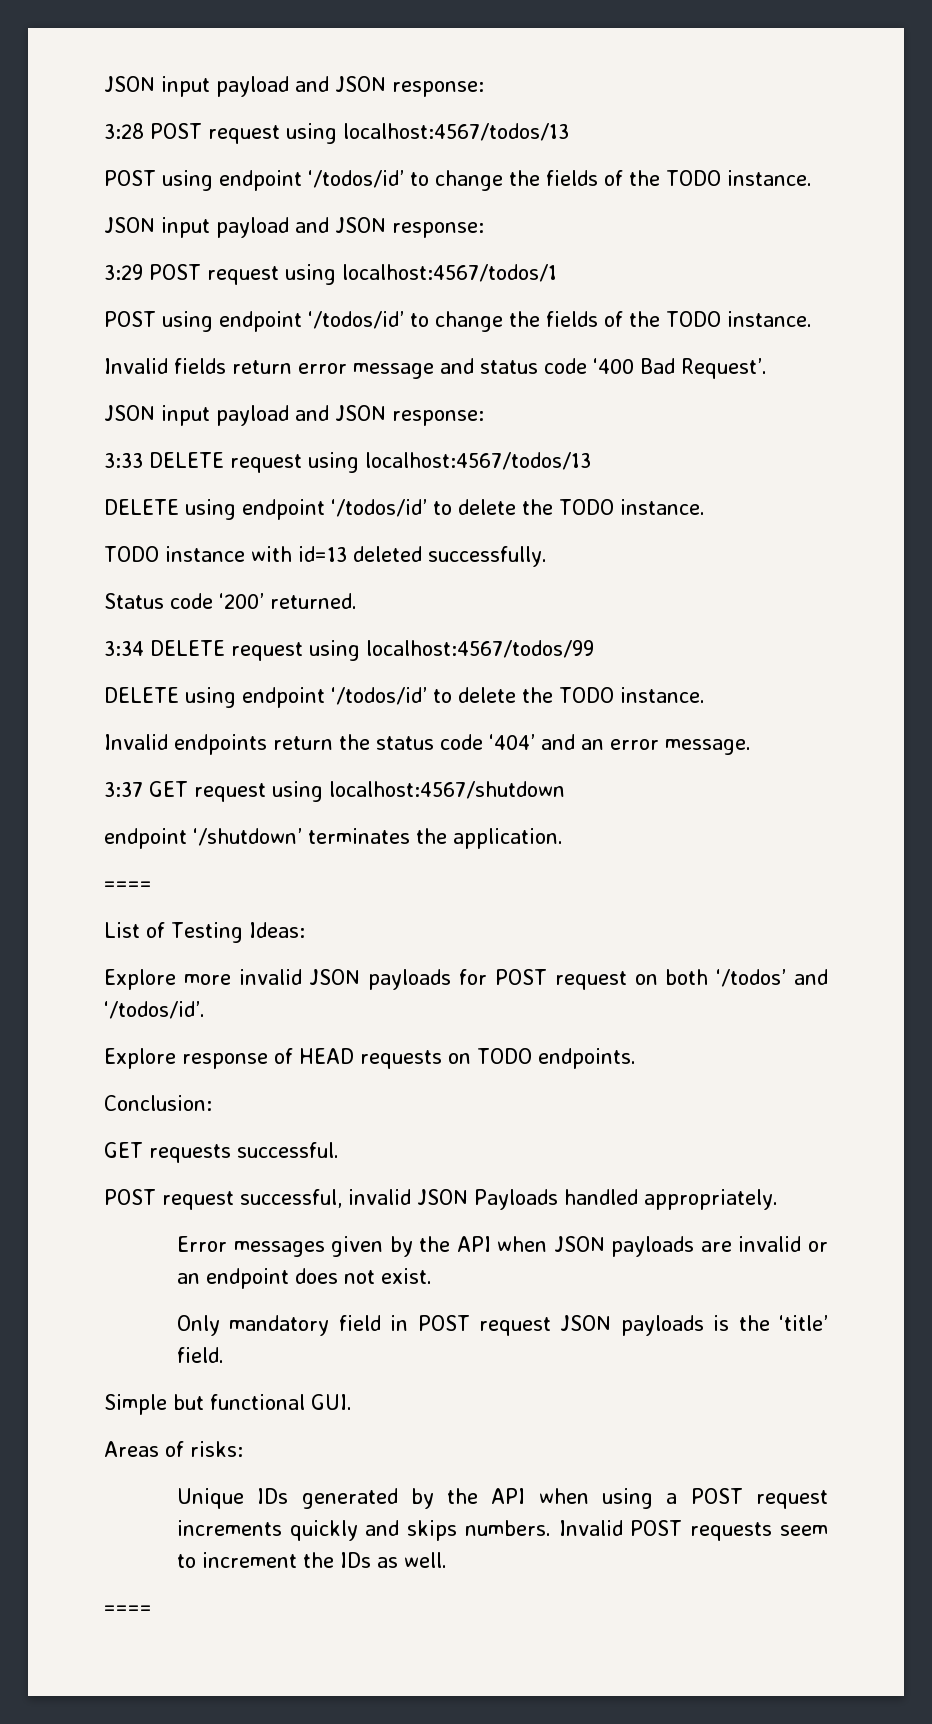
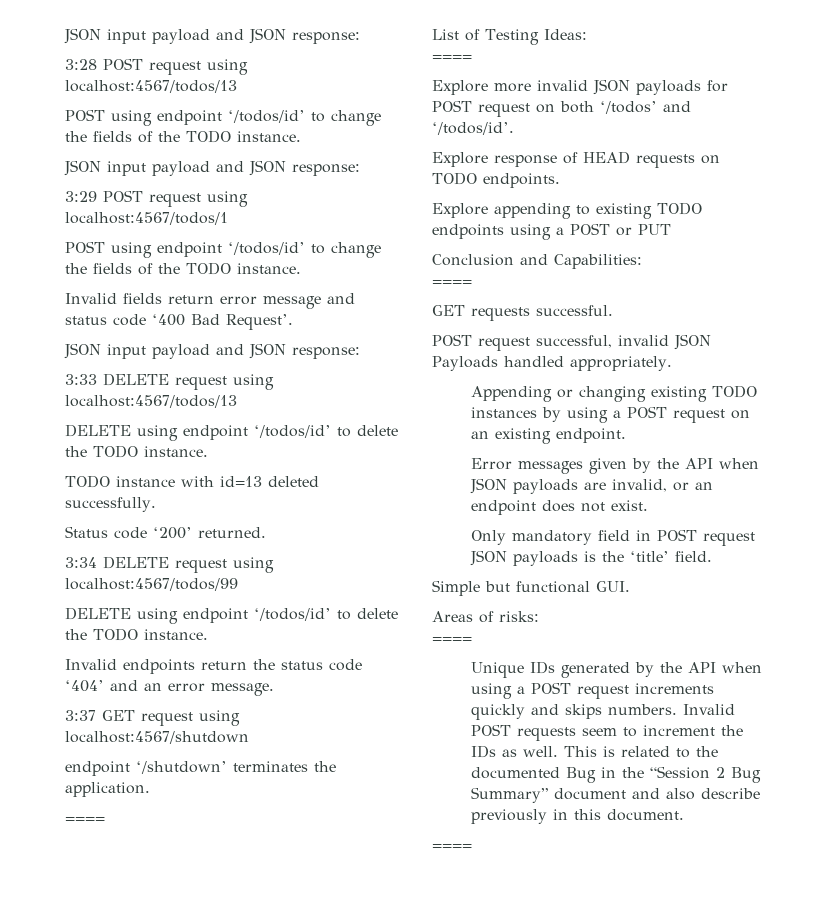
  List of Testing Ideas:
+ ====
- Conclusion:
+ Explore appending to existing TODO endpoints using a POST or PUT
+ Conclusion and Capabilities:
+ ====
+ Appending or changing existing TODO instances by using a POST request on an existing endpoint.
- Error messages given by the API when JSON payloads are invalid or an endpoint does not exist.
+ Error messages given by the API when JSON payloads are invalid, or an endpoint does not exist.
  Areas of risks:
+ ====
+ This is related to the documented Bug in the “Session 2 Bug Summary” document and also describe previously in this document.

